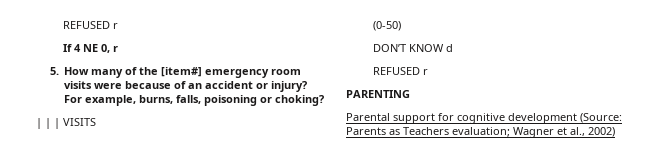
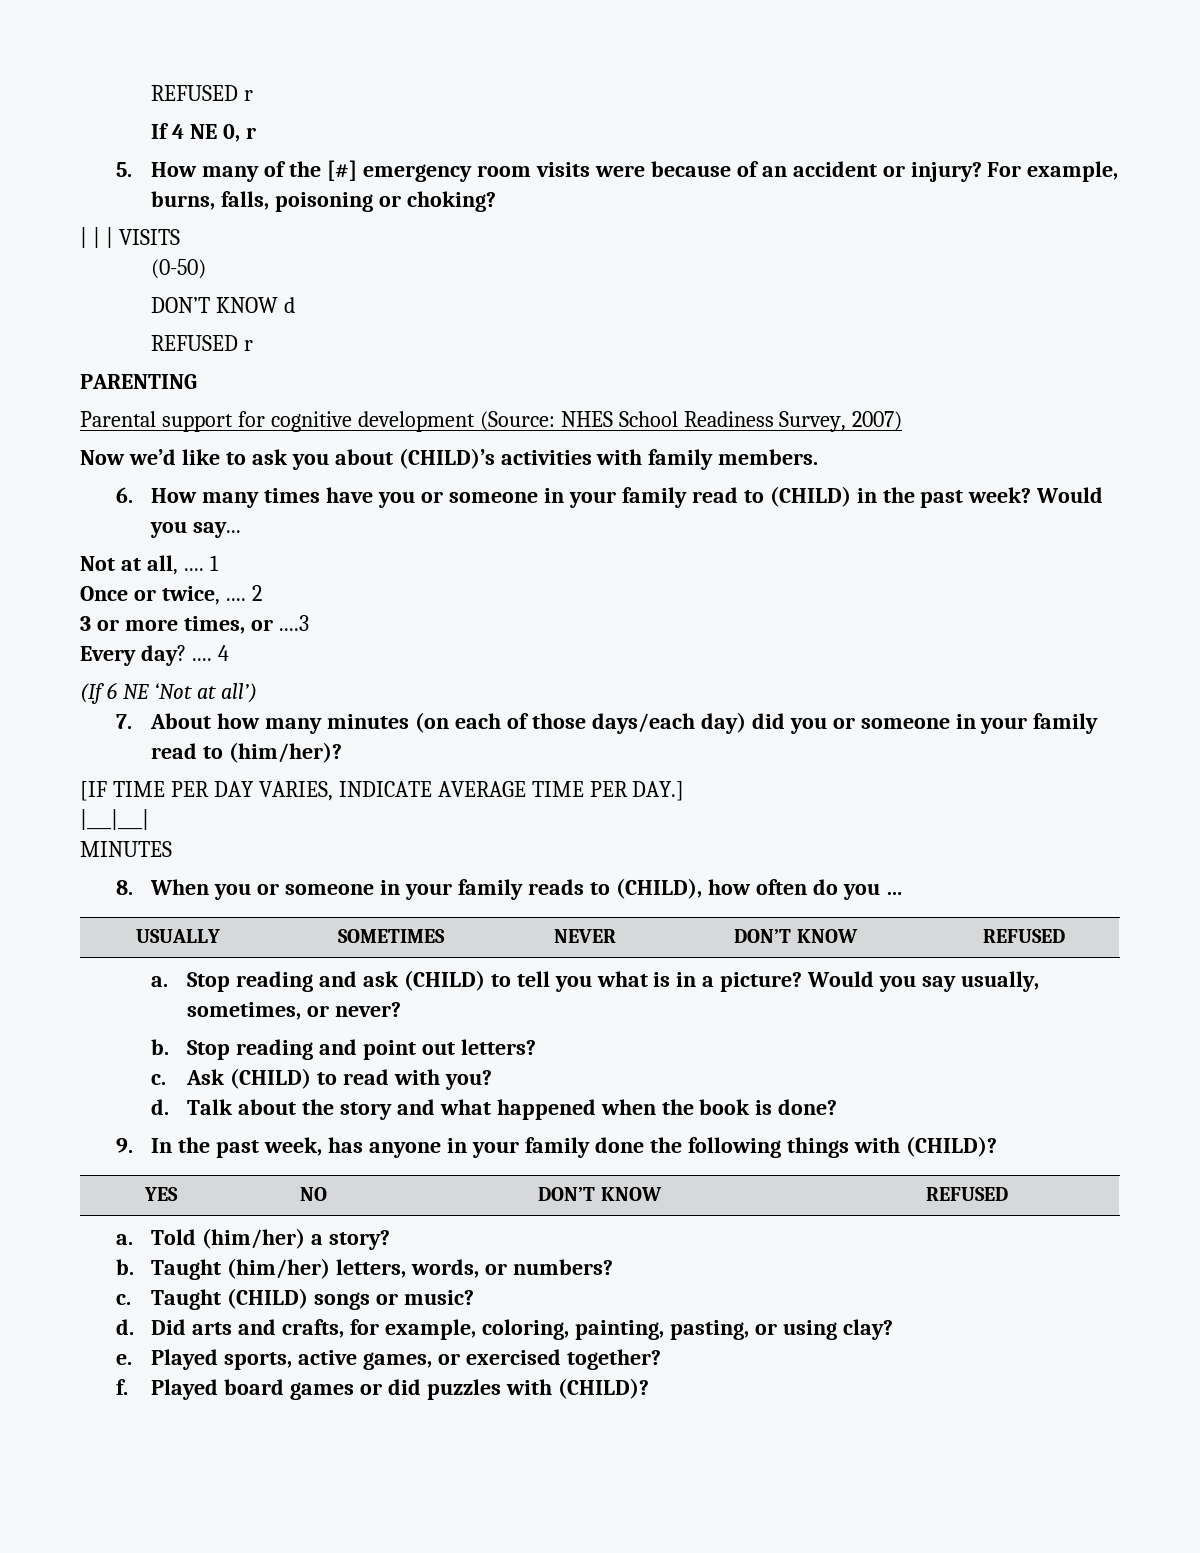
- 5. How many of the [item#] emergency room visits were because of an accident or injury?
+ 5. How many of the [#] emergency room visits were because of an accident or injury?
- Parental support for cognitive development (Source: Parents as Teachers evaluation; Wagner et al., 2002)
+ Parental support for cognitive development (Source: NHES School Readiness Survey, 2007)
+ Now we’d like to ask you about (CHILD)’s activities with family members.
+ 6. How many times have you or someone in your family read to (CHILD) in the past week? Would you say...
+ Not at all, .... 1
+ Once or twice, .... 2
+ 3 or more times, or ....3
+ Every day? .... 4
+ (If 6 NE ‘Not at all’)
+ 7. About how many minutes (on each of those days/each day) did you or someone in your family read to (him/her)?
+ [IF TIME PER DAY VARIES, INDICATE AVERAGE TIME PER DAY.]
+ |___|___|
+ MINUTES
+ 8. When you or someone in your family reads to (CHILD), how often do you …
+ USUALLY | SOMETIMES | NEVER | DON’T KNOW | REFUSED
+ a. Stop reading and ask (CHILD) to tell you what is in a picture? Would you say usually, sometimes, or never?
+ b. Stop reading and point out letters?
+ c. Ask (CHILD) to read with you?
+ d. Talk about the story and what happened when the book is done?
+ 9. In the past week, has anyone in your family done the following things with (CHILD)?
+ YES | NO | DON’T KNOW | REFUSED
+ a. Told (him/her) a story?
+ b. Taught (him/her) letters, words, or numbers?
+ c. Taught (CHILD) songs or music?
+ d. Did arts and crafts, for example, coloring, painting, pasting, or using clay?
+ e. Played sports, active games, or exercised together?
+ f. Played board games or did puzzles with (CHILD)?

